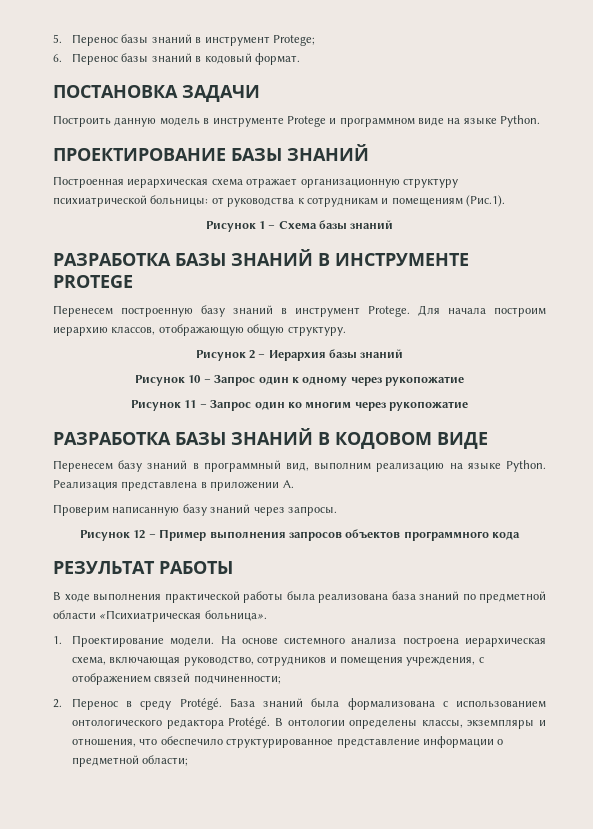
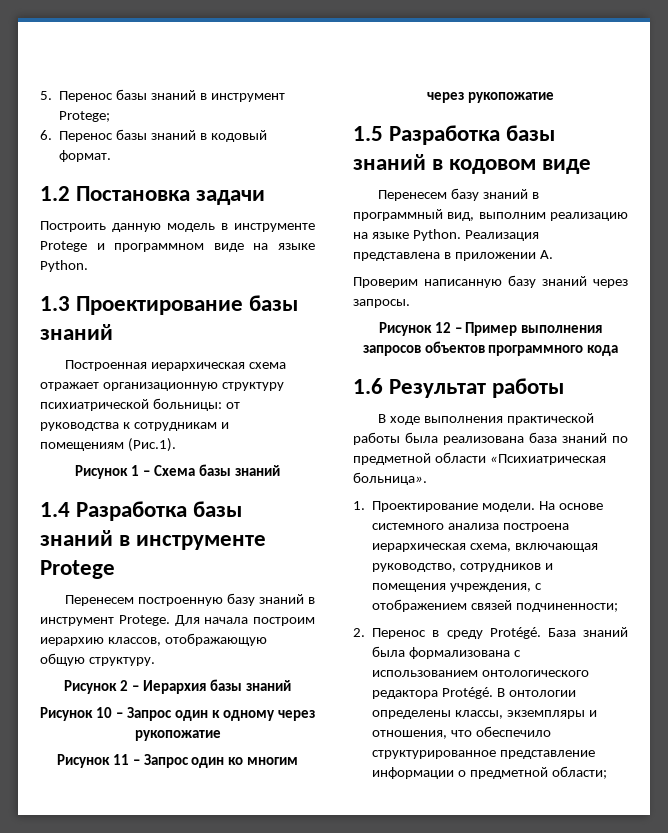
- ПОСТАНОВКА ЗАДАЧИ
+ 1.2 Постановка задачи
- ПРОЕКТИРОВАНИЕ БАЗЫ ЗНАНИЙ
+ 1.3 Проектирование базы знаний
- РАЗРАБОТКА БАЗЫ ЗНАНИЙ В ИНСТРУМЕНТЕ PROTEGE
+ 1.4 Разработка базы знаний в инструменте Protege
- РАЗРАБОТКА БАЗЫ ЗНАНИЙ В КОДОВОМ ВИДЕ
+ 1.5 Разработка базы знаний в кодовом виде
- РЕЗУЛЬТАТ РАБОТЫ
+ 1.6 Результат работы

